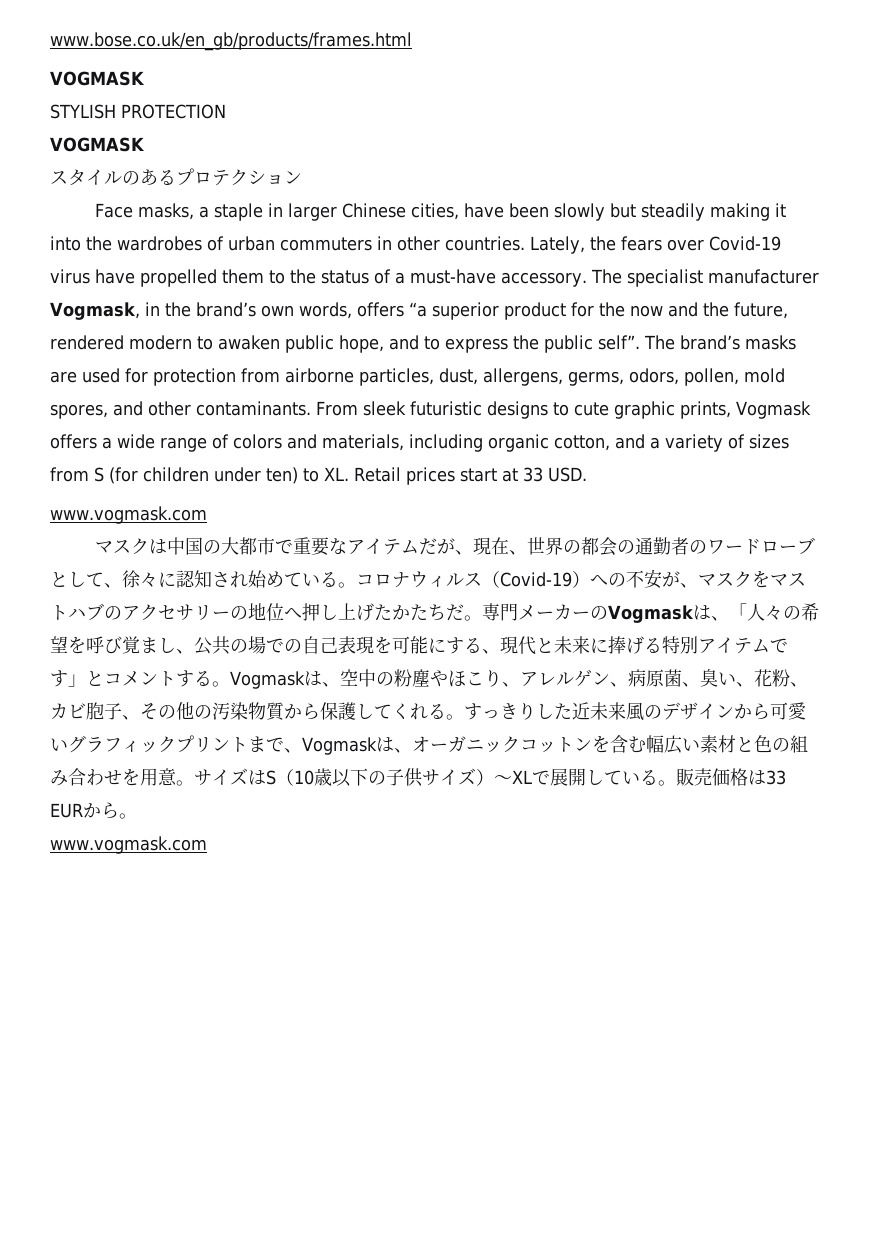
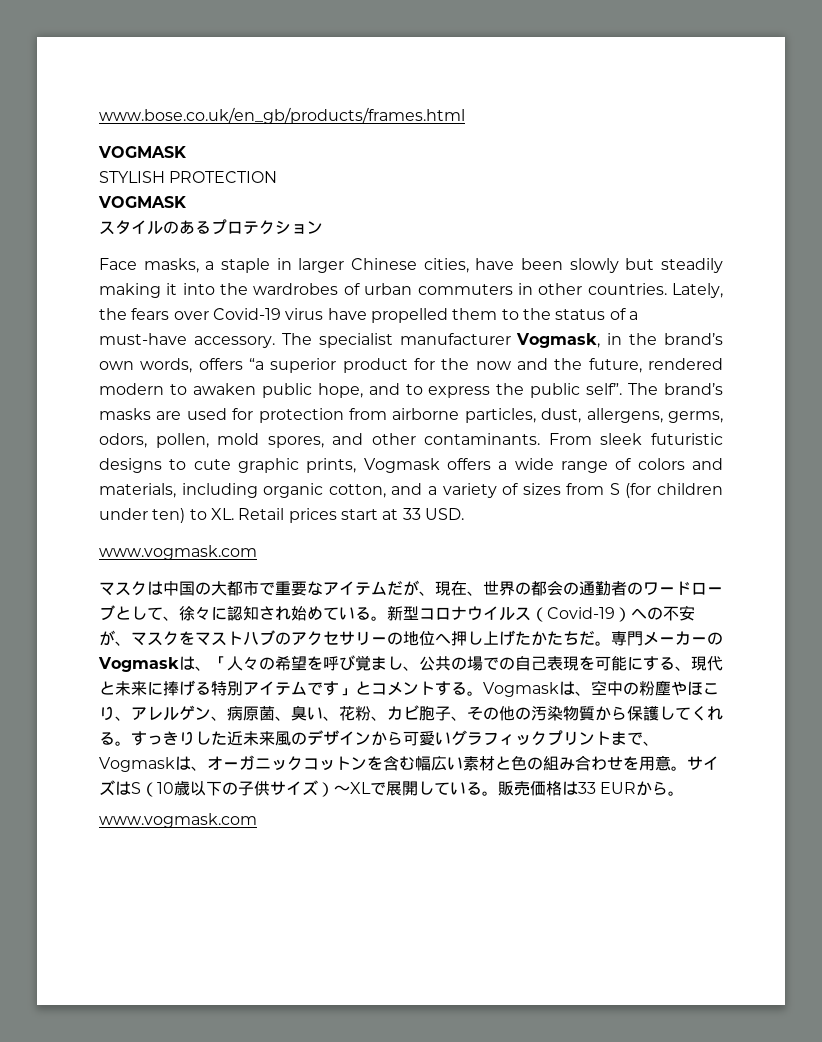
- コロナウィルス（Covid-19）への不安が、マスクをマストハブのアクセサリーの地位へ押し上げたかたちだ。
+ 新型コロナウイルス（Covid-19）への不安が、マスクをマストハブのアクセサリーの地位へ押し上げたかたちだ。

